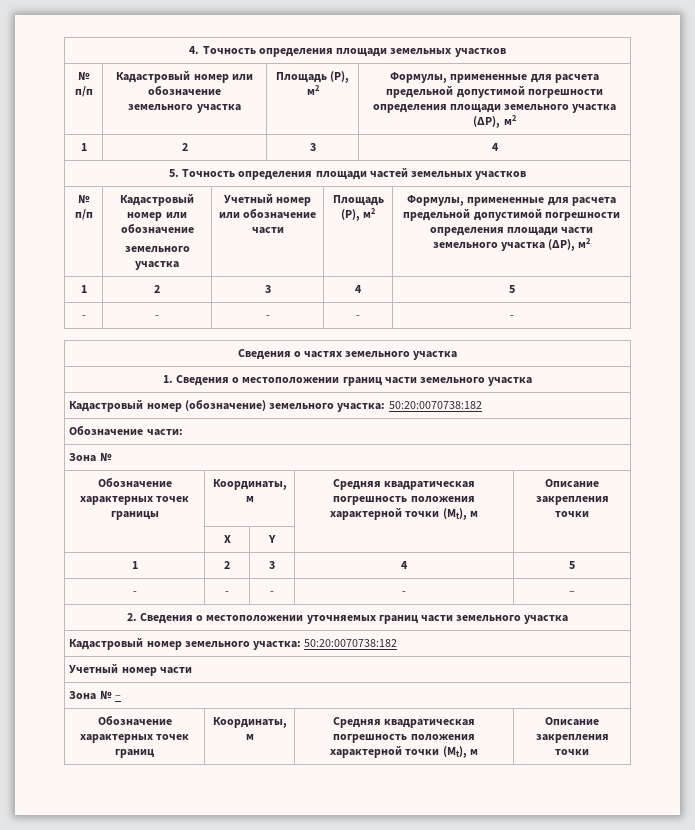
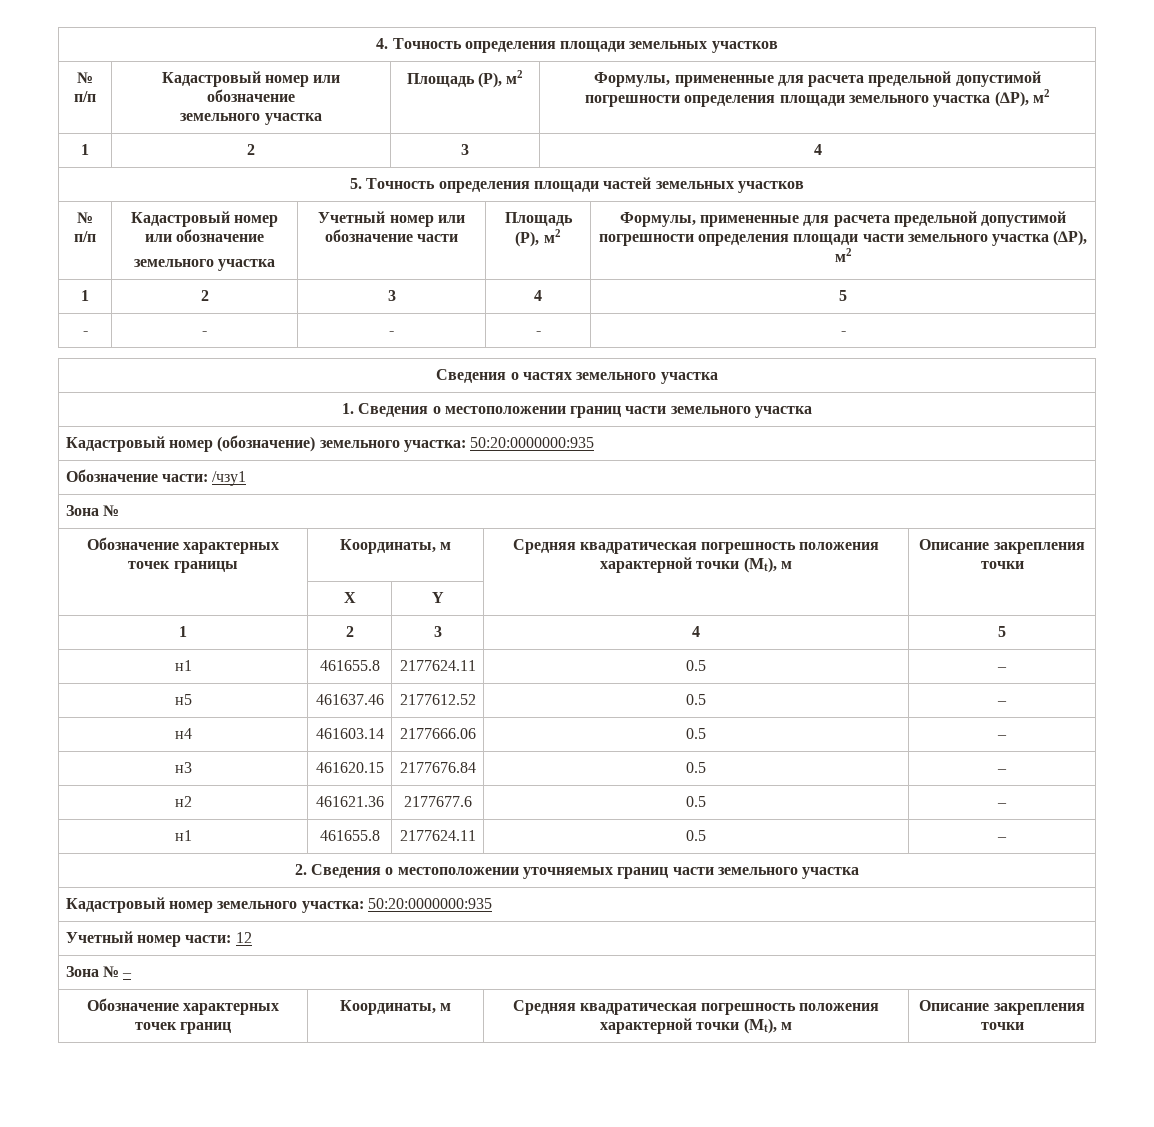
- Кадастровый номер (обозначение) земельного участка: 50:20:0070738:182
+ Кадастровый номер (обозначение) земельного участка: 50:20:0000000:935
- Обозначение части:
+ Обозначение части: /чзу1
  | X | Y | |
  1 | 2 | 3 | 4 | 5
- - | - | - | - | –
+ н1 | 461655.8 | 2177624.11 | 0.5 | –
+ н5 | 461637.46 | 2177612.52 | 0.5 | –
+ н4 | 461603.14 | 2177666.06 | 0.5 | –
+ н3 | 461620.15 | 2177676.84 | 0.5 | –
+ н2 | 461621.36 | 2177677.6 | 0.5 | –
+ н1 | 461655.8 | 2177624.11 | 0.5 | –
- Кадастровый номер земельного участка: 50:20:0070738:182
- Учетный номер части
+ Кадастровый номер земельного участка: 50:20:0000000:935
+ Учетный номер части: 12

